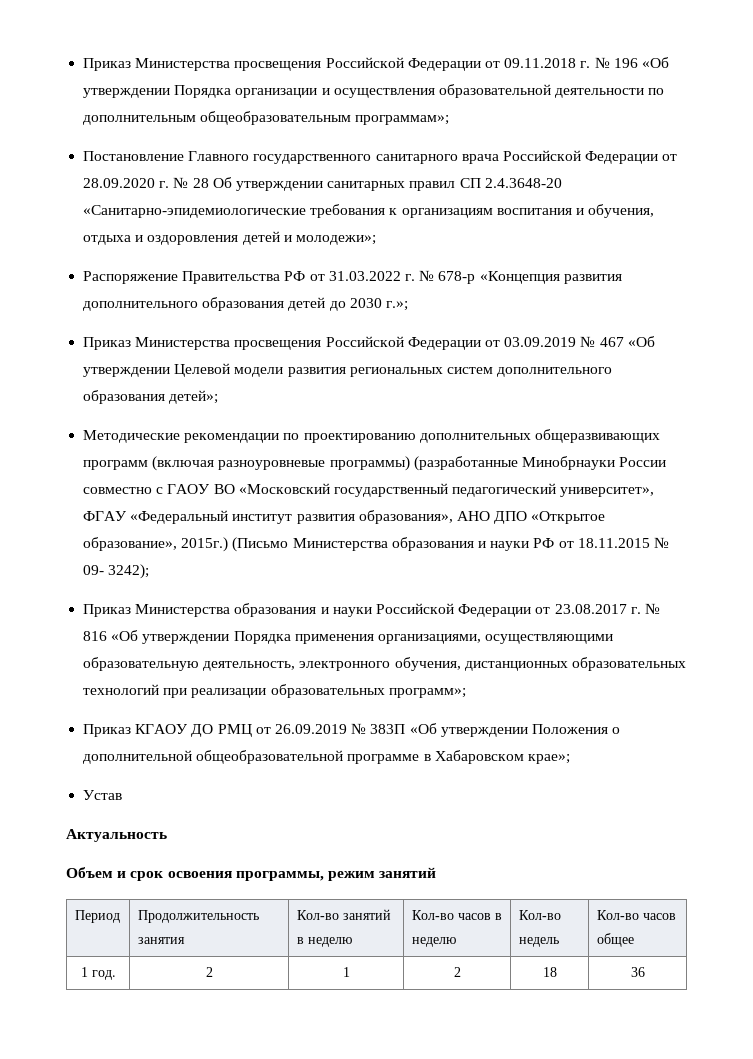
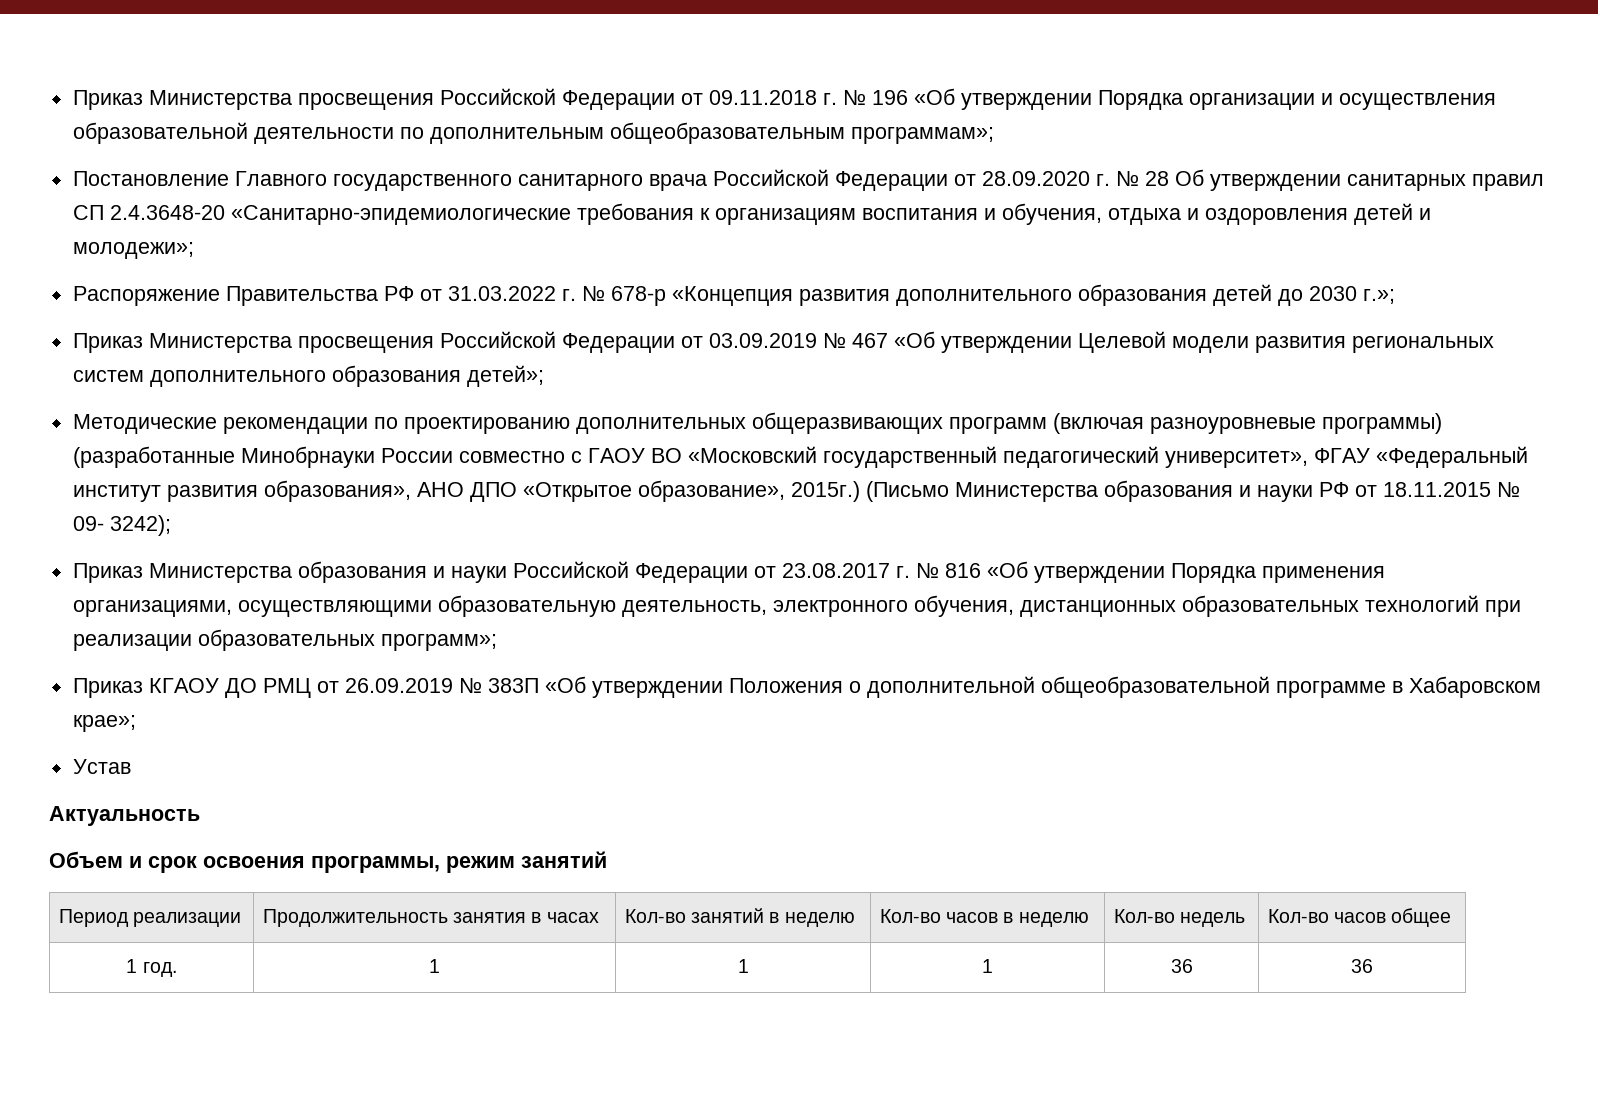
- Период | Продолжительность занятия | Кол-во занятий в неделю | Кол-во часов в неделю | Кол-во недель | Кол-во часов общее
+ Период реализации | Продолжительность занятия в часах | Кол-во занятий в неделю | Кол-во часов в неделю | Кол-во недель | Кол-во часов общее
- 1 год. | 2 | 1 | 2 | 18 | 36
+ 1 год. | 1 | 1 | 1 | 36 | 36

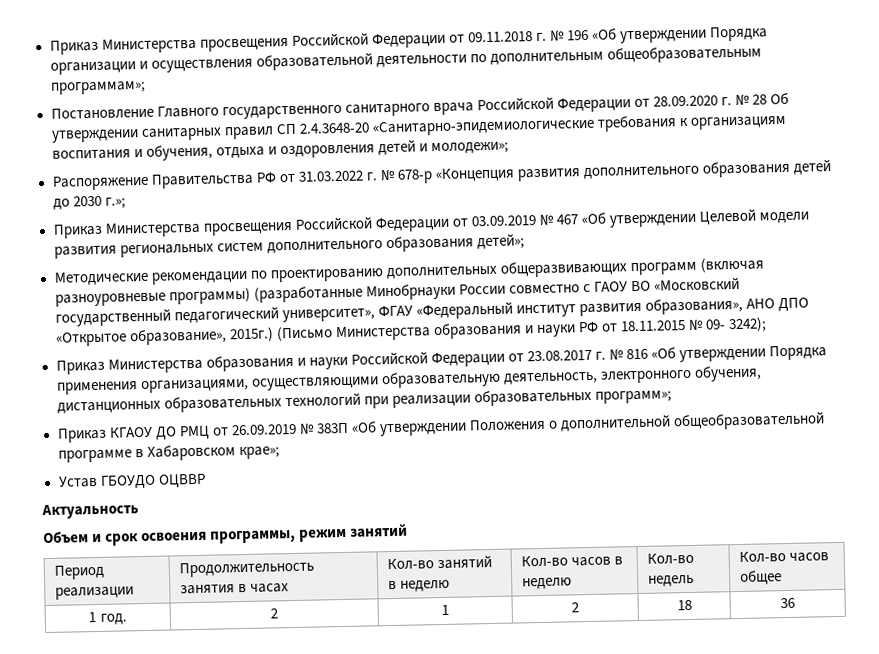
- Устав
+ Устав ГБОУДО ОЦВВР
- 1 год. | 1 | 1 | 1 | 36 | 36
+ 1 год. | 2 | 1 | 2 | 18 | 36

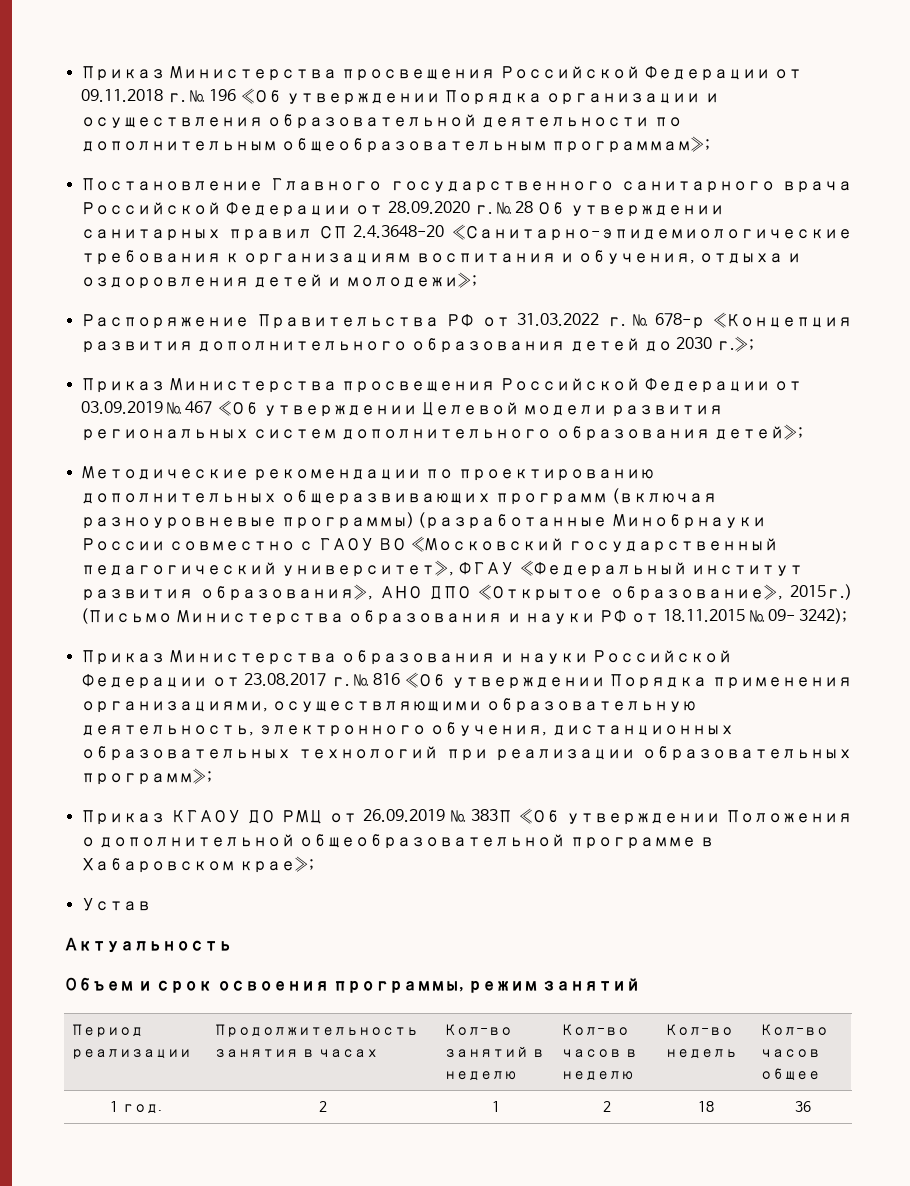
- Устав ГБОУДО ОЦВВР
+ Устав

